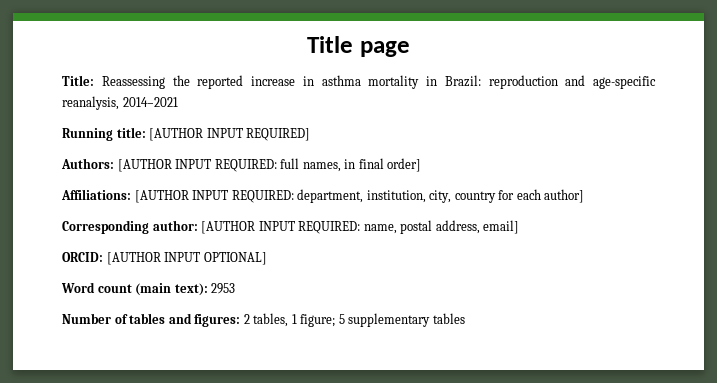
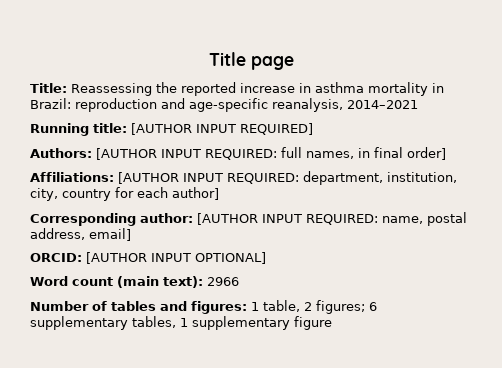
- Word count (main text): 2953
+ Word count (main text): 2966
- Number of tables and figures: 2 tables, 1 figure; 5 supplementary tables
+ Number of tables and figures: 1 table, 2 figures; 6 supplementary tables, 1 supplementary figure

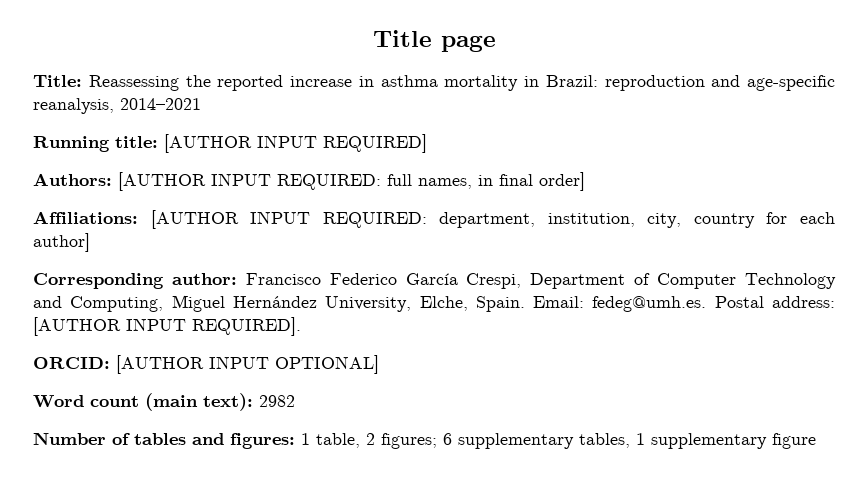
- Corresponding author: [AUTHOR INPUT REQUIRED: name, postal address, email]
+ Corresponding author: Francisco Federico García Crespi, Department of Computer Technology and Computing, Miguel Hernández University, Elche, Spain. Email: fedeg@umh.es. Postal address: [AUTHOR INPUT REQUIRED].
- Word count (main text): 2966
+ Word count (main text): 2982

